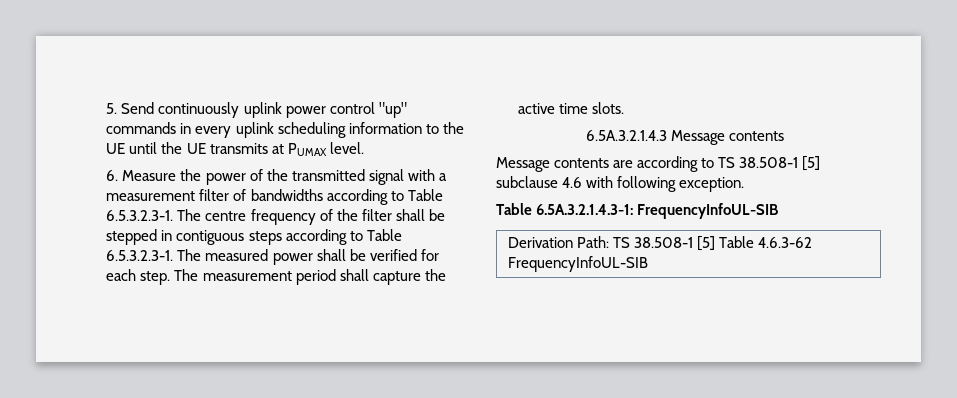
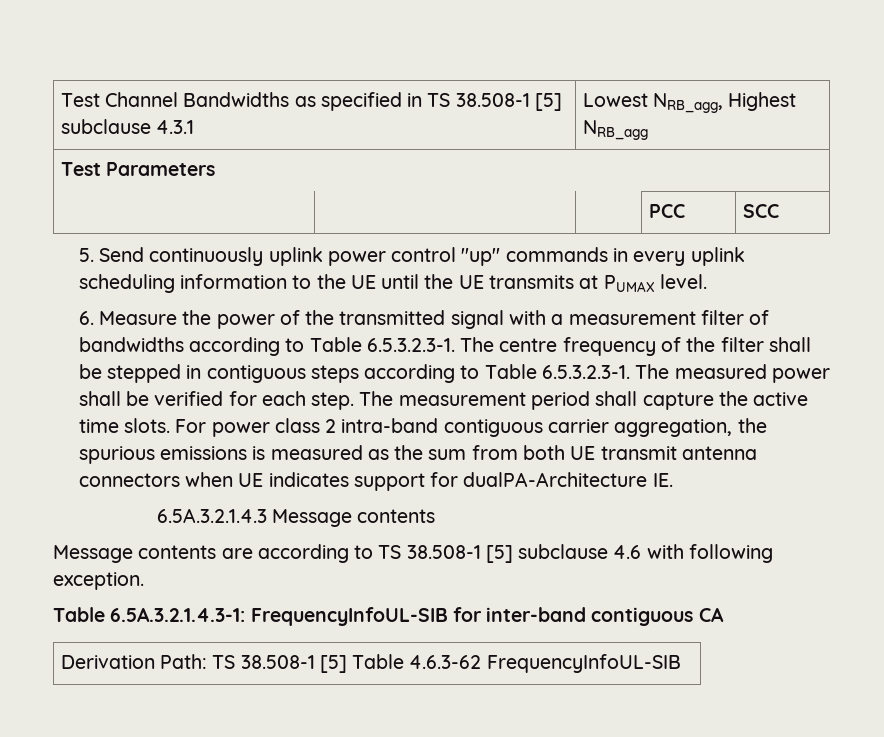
+ Test Channel Bandwidths as specified in TS 38.508-1 [5] subclause 4.3.1 | Lowest NRB_agg, Highest NRB_agg
+ Test Parameters
+ | | | PCC | SCC
+ For power class 2 intra-band contiguous carrier aggregation, the spurious emissions is measured as the sum from both UE transmit antenna connectors when UE indicates support for dualPA-Architecture IE.
- Table 6.5A.3.2.1.4.3-1: FrequencyInfoUL-SIB
+ Table 6.5A.3.2.1.4.3-1: FrequencyInfoUL-SIB for inter-band contiguous CA

